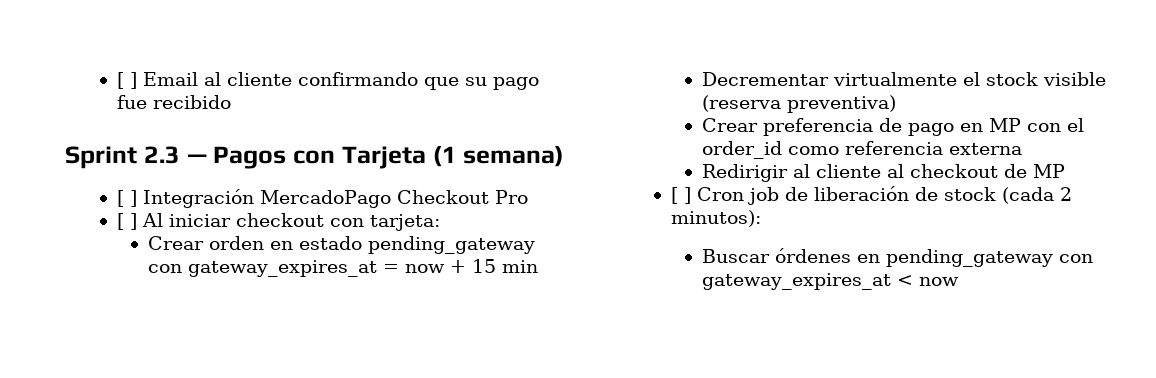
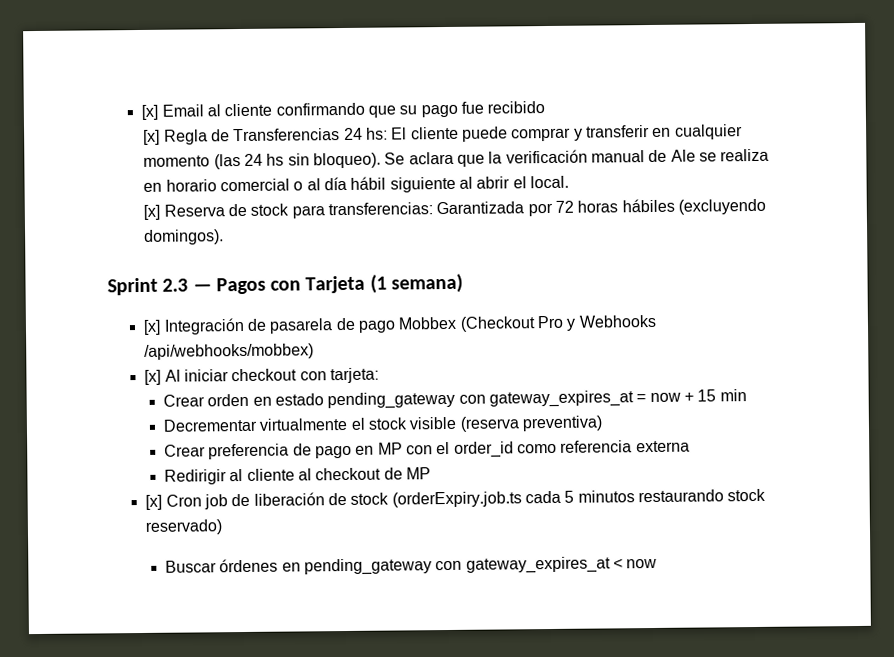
- [ ] Email al cliente confirmando que su pago fue recibido
+ [x] Email al cliente confirmando que su pago fue recibido
+ [x] Regla de Transferencias 24 hs: El cliente puede comprar y transferir en cualquier momento (las 24 hs sin bloqueo). Se aclara que la verificación manual de Ale se realiza en horario comercial o al día hábil siguiente al abrir el local.
+ [x] Reserva de stock para transferencias: Garantizada por 72 horas hábiles (excluyendo domingos).
- [ ] Integración MercadoPago Checkout Pro
- [ ] Al iniciar checkout con tarjeta:
+ [x] Integración de pasarela de pago Mobbex (Checkout Pro y Webhooks /api/webhooks/mobbex)
+ [x] Al iniciar checkout con tarjeta:
- [ ] Cron job de liberación de stock (cada 2 minutos):
+ [x] Cron job de liberación de stock (orderExpiry.job.ts cada 5 minutos restaurando stock reservado)

